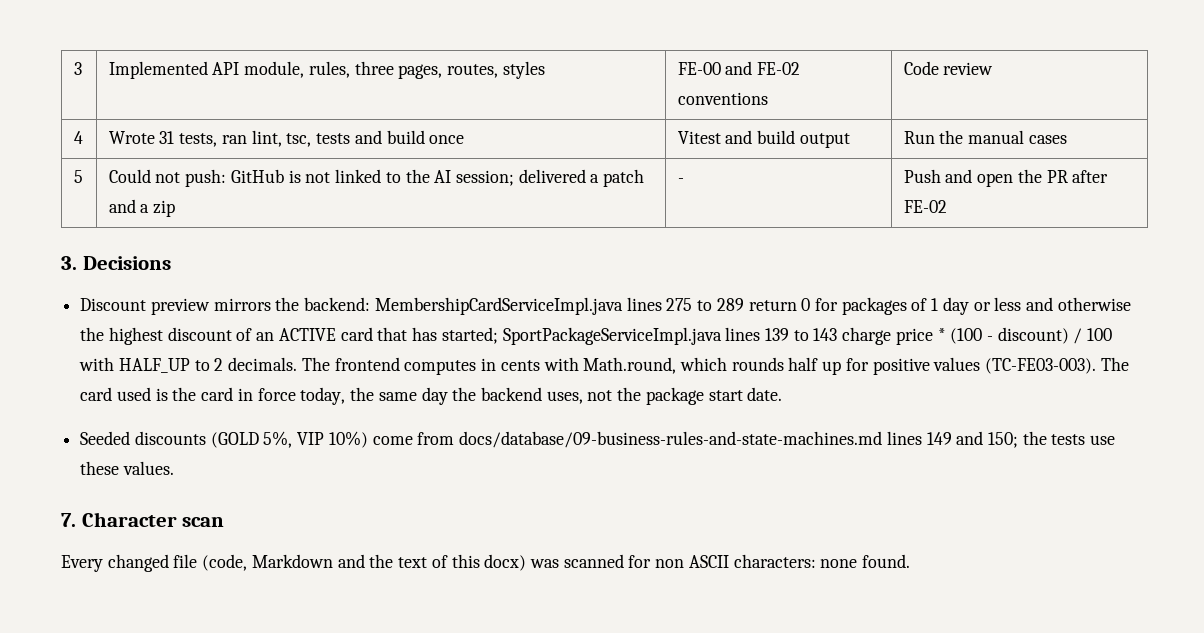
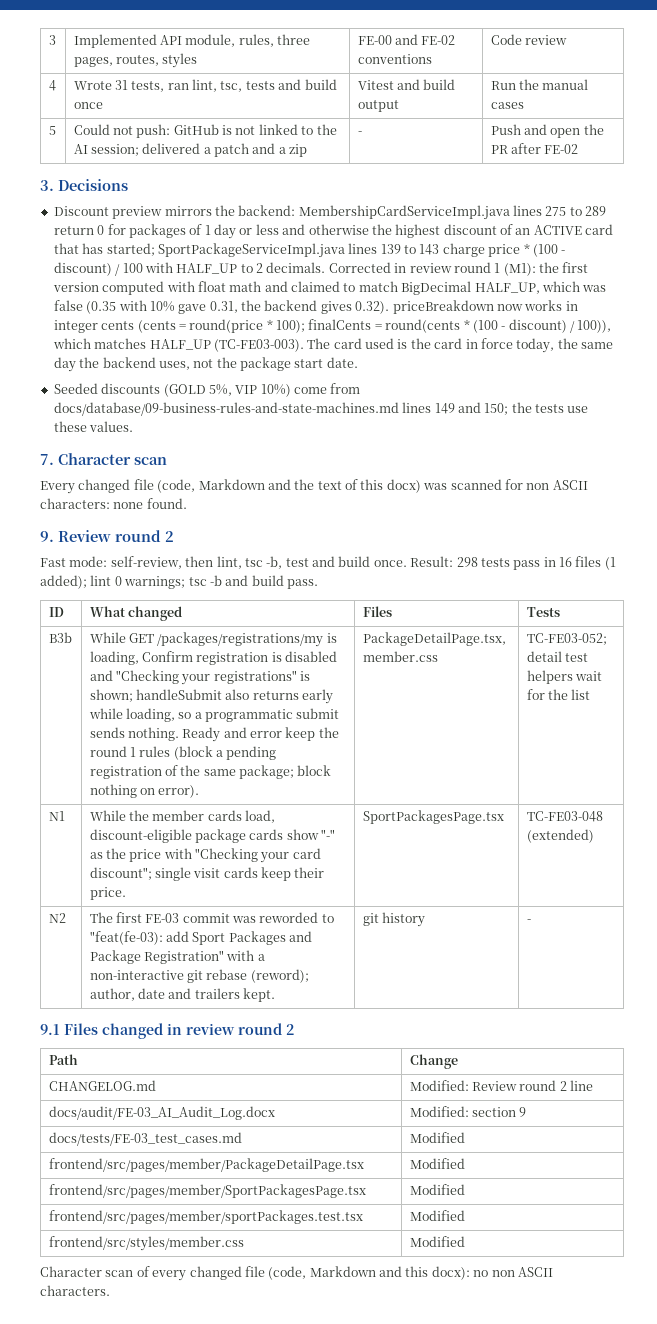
- The frontend computes in cents with Math.round, which rounds half up for positive values (TC-FE03-003).
+ Corrected in review round 1 (M1): the first version computed with float math and claimed to match BigDecimal HALF_UP, which was false (0.35 with 10% gave 0.31, the backend gives 0.32). priceBreakdown now works in integer cents (cents = round(price * 100); finalCents = round(cents * (100 - discount) / 100)), which matches HALF_UP (TC-FE03-003).
+ 9. Review round 2
+ Fast mode: self-review, then lint, tsc -b, test and build once. Result: 298 tests pass in 16 files (1 added); lint 0 warnings; tsc -b and build pass.
+ ID | What changed | Files | Tests
+ B3b | While GET /packages/registrations/my is loading, Confirm registration is disabled and "Checking your registrations" is shown; handleSubmit also returns early while loading, so a programmatic submit sends nothing. Ready and error keep the round 1 rules (block a pending registration of the same package; block nothing on error). | PackageDetailPage.tsx, member.css | TC-FE03-052; detail test helpers wait for the list
+ N1 | While the member cards load, discount-eligible package cards show "-" as the price with "Checking your card discount"; single visit cards keep their price. | SportPackagesPage.tsx | TC-FE03-048 (extended)
+ N2 | The first FE-03 commit was reworded to "feat(fe-03): add Sport Packages and Package Registration" with a non-interactive git rebase (reword); author, date and trailers kept. | git history | -
+ 9.1 Files changed in review round 2
+ Path | Change
+ CHANGELOG.md | Modified: Review round 2 line
+ docs/audit/FE-03_AI_Audit_Log.docx | Modified: section 9
+ docs/tests/FE-03_test_cases.md | Modified
+ frontend/src/pages/member/PackageDetailPage.tsx | Modified
+ frontend/src/pages/member/SportPackagesPage.tsx | Modified
+ frontend/src/pages/member/sportPackages.test.tsx | Modified
+ frontend/src/styles/member.css | Modified
+ Character scan of every changed file (code, Markdown and this docx): no non ASCII characters.

